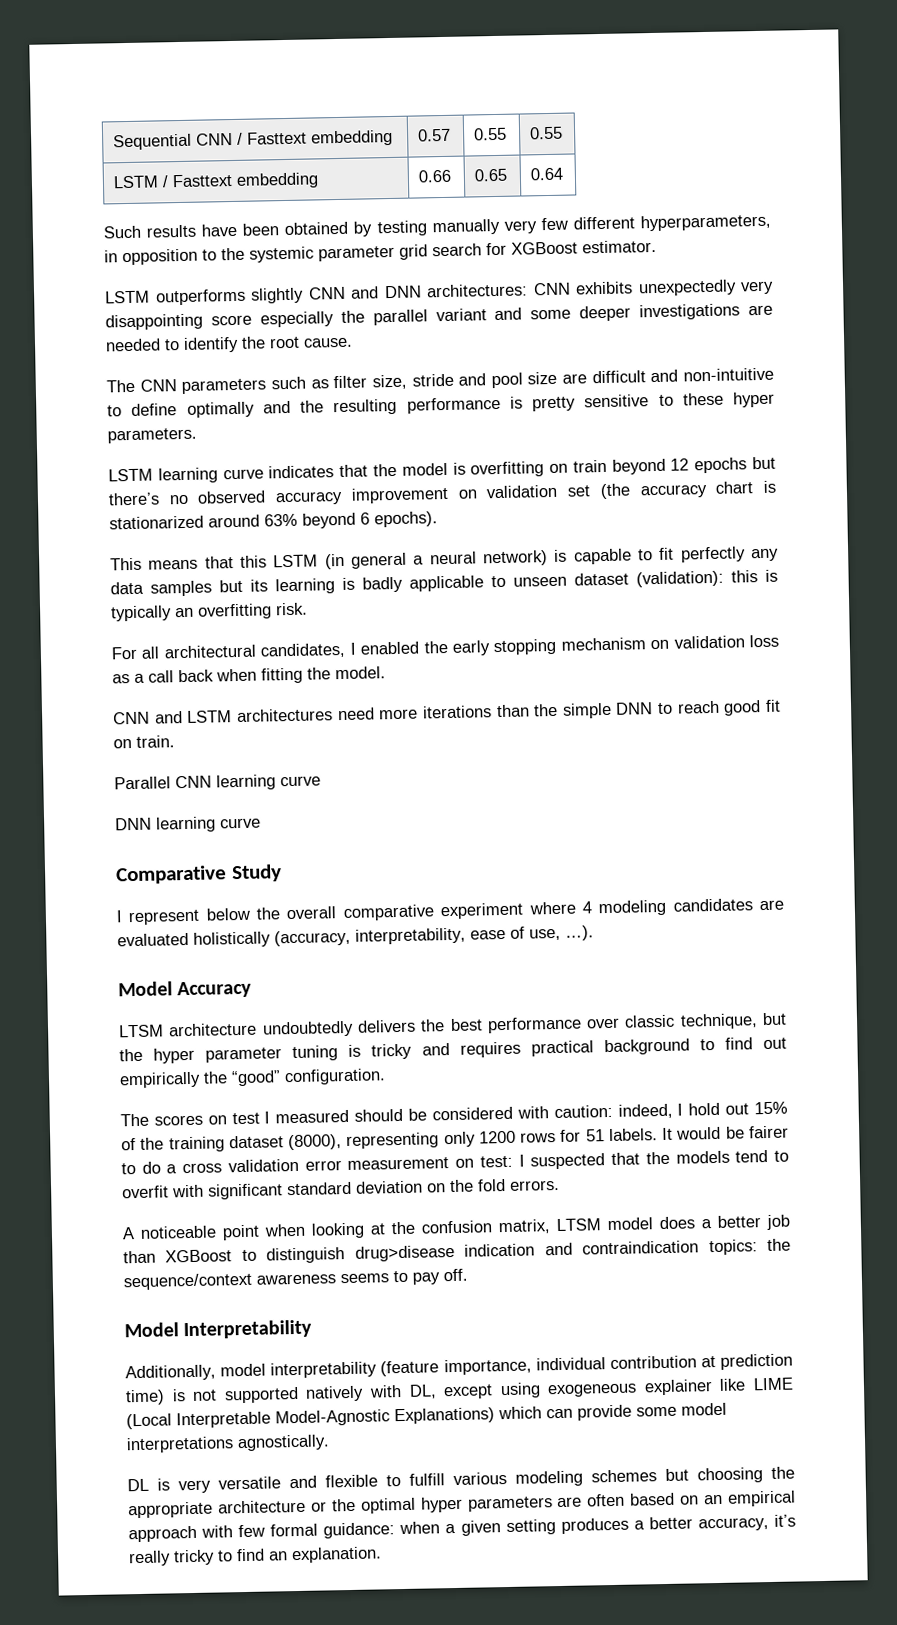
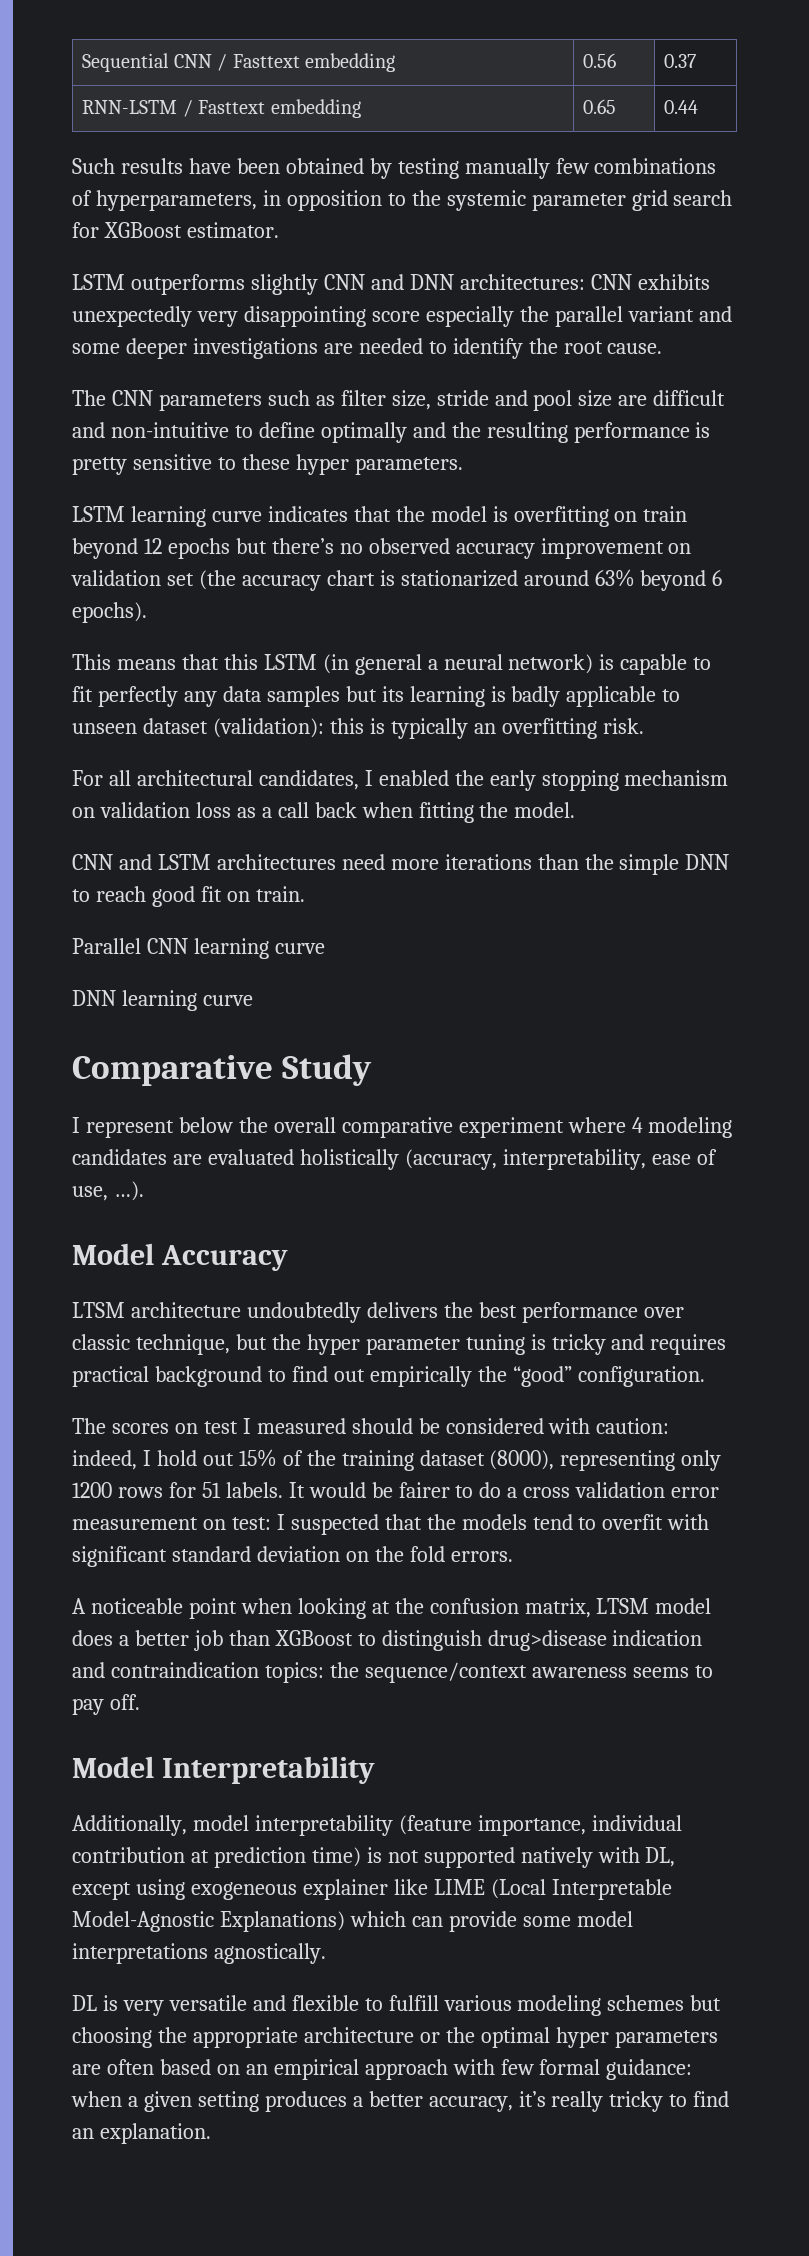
- Sequential CNN / Fasttext embedding | 0.57 | 0.55 | 0.55
- LSTM / Fasttext embedding | 0.66 | 0.65 | 0.64
+ Sequential CNN / Fasttext embedding | 0.56 | 0.37
+ RNN-LSTM / Fasttext embedding | 0.65 | 0.44
- Such results have been obtained by testing manually very few different hyperparameters, in opposition to the systemic parameter grid search for XGBoost estimator.
+ Such results have been obtained by testing manually few combinations of hyperparameters, in opposition to the systemic parameter grid search for XGBoost estimator.

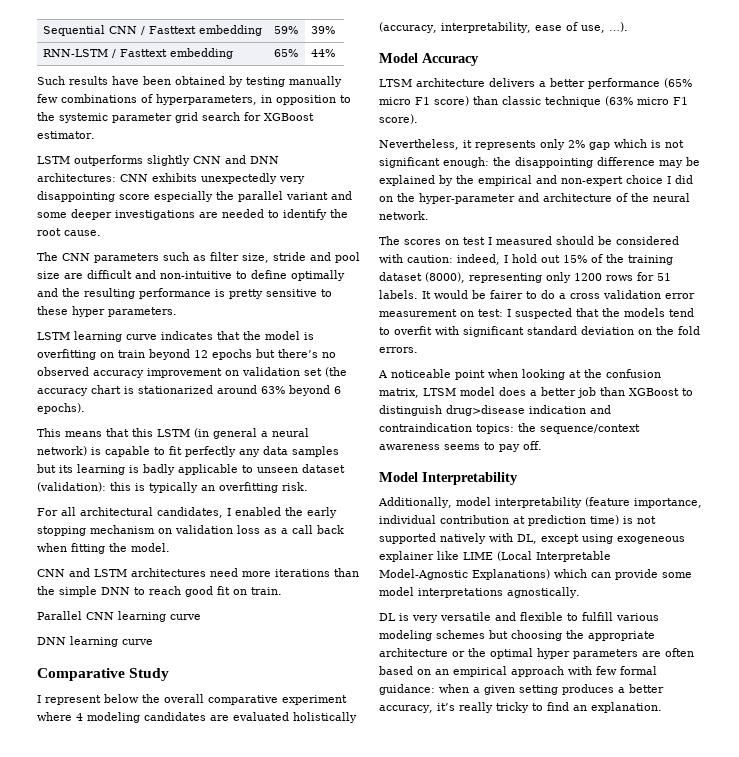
- Sequential CNN / Fasttext embedding | 0.56 | 0.37
+ Sequential CNN / Fasttext embedding | 59% | 39%
- RNN-LSTM / Fasttext embedding | 0.65 | 0.44
+ RNN-LSTM / Fasttext embedding | 65% | 44%
- LTSM architecture undoubtedly delivers the best performance over classic technique, but the hyper parameter tuning is tricky and requires practical background to find out empirically the “good” configuration.
+ LTSM architecture delivers a better performance (65% micro F1 score) than classic technique (63% micro F1 score).
+ Nevertheless, it represents only 2% gap which is not significant enough: the disappointing difference may be explained by the empirical and non-expert choice I did on the hyper-parameter and architecture of the neural network.

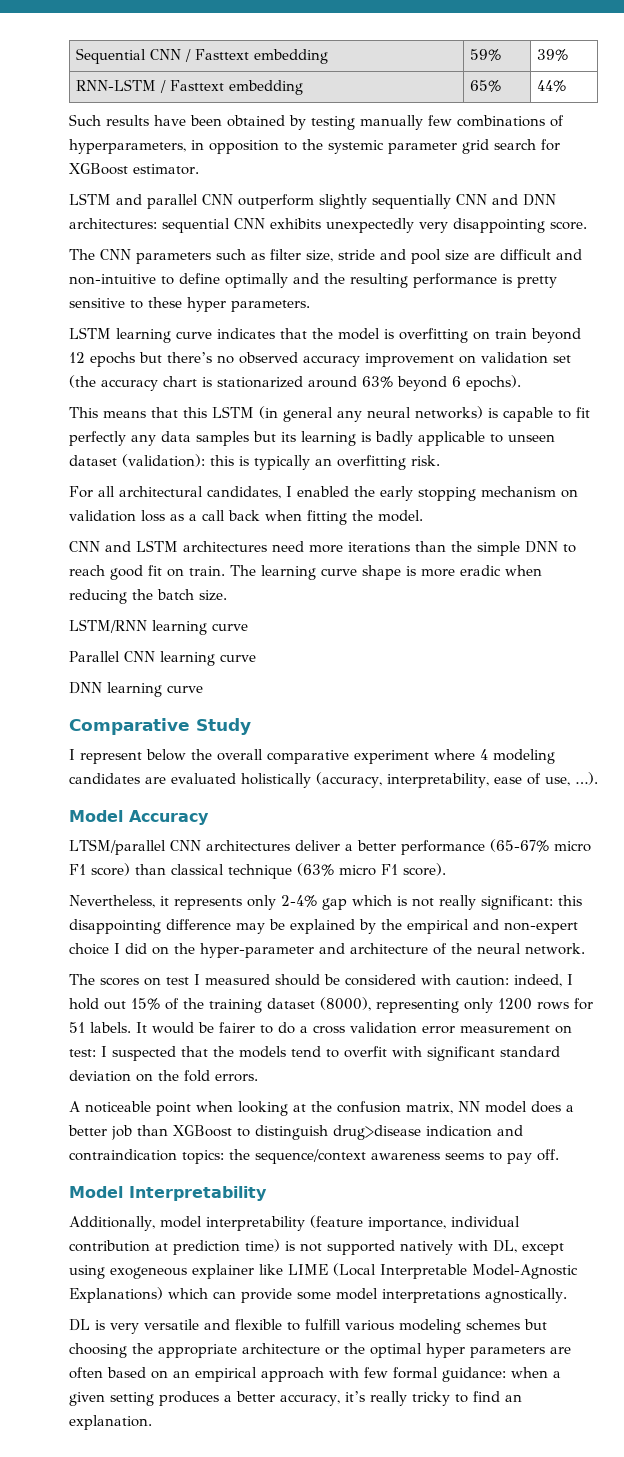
- LSTM outperforms slightly CNN and DNN architectures: CNN exhibits unexpectedly very disappointing score especially the parallel variant and some deeper investigations are needed to identify the root cause.
+ LSTM and parallel CNN outperform slightly sequentially CNN and DNN architectures: sequential CNN exhibits unexpectedly very disappointing score.
- This means that this LSTM (in general a neural network) is capable to fit perfectly any data samples but its learning is badly applicable to unseen dataset (validation): this is typically an overfitting risk.
+ This means that this LSTM (in general any neural networks) is capable to fit perfectly any data samples but its learning is badly applicable to unseen dataset (validation): this is typically an overfitting risk.
+ The learning curve shape is more eradic when reducing the batch size.
+ LSTM/RNN learning curve
- LTSM architecture delivers a better performance (65% micro F1 score) than classic technique (63% micro F1 score).
+ LTSM/parallel CNN architectures deliver a better performance (65-67% micro F1 score) than classical technique (63% micro F1 score).
- Nevertheless, it represents only 2% gap which is not significant enough: the disappointing difference may be explained by the empirical and non-expert choice I did on the hyper-parameter and architecture of the neural network.
+ Nevertheless, it represents only 2-4% gap which is not really significant: this disappointing difference may be explained by the empirical and non-expert choice I did on the hyper-parameter and architecture of the neural network.
- A noticeable point when looking at the confusion matrix, LTSM model does a better job than XGBoost to distinguish drug>disease indication and contraindication topics: the sequence/context awareness seems to pay off.
+ A noticeable point when looking at the confusion matrix, NN model does a better job than XGBoost to distinguish drug>disease indication and contraindication topics: the sequence/context awareness seems to pay off.

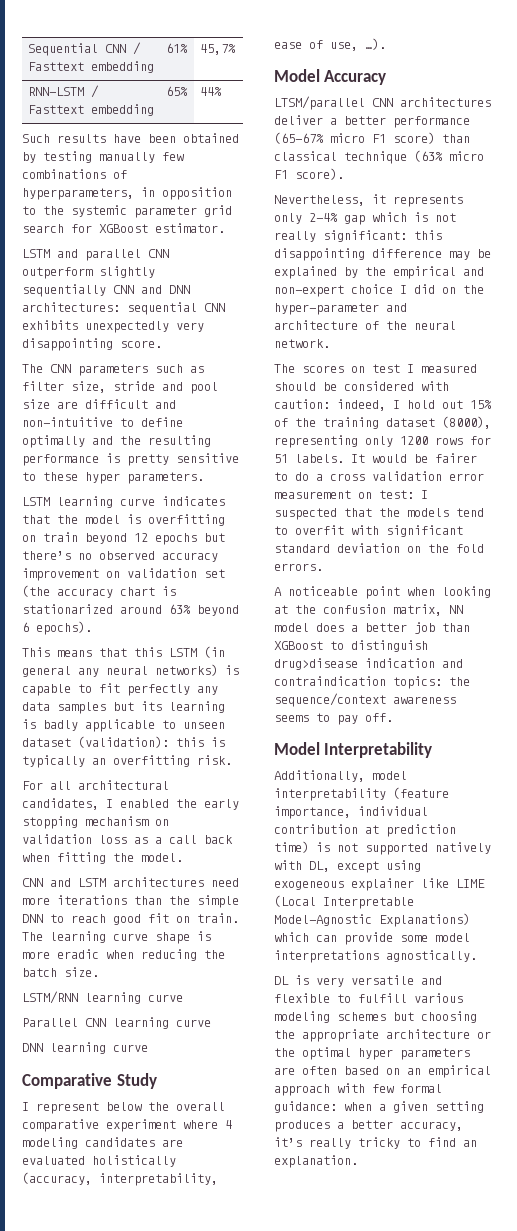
- Sequential CNN / Fasttext embedding | 59% | 39%
+ Sequential CNN / Fasttext embedding | 61% | 45,7%

